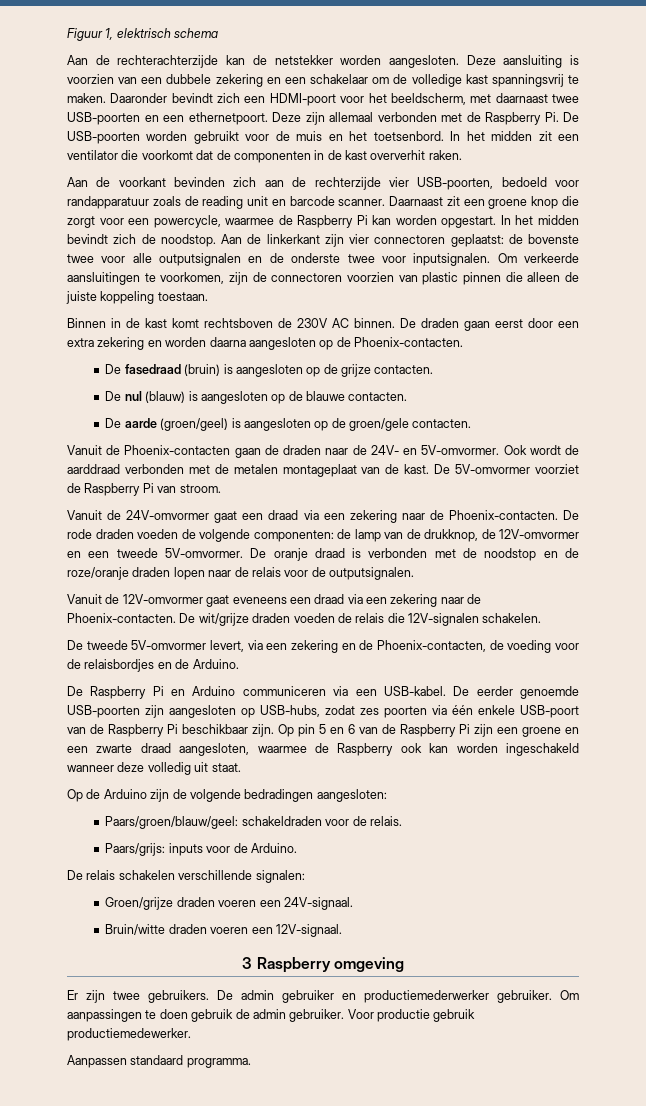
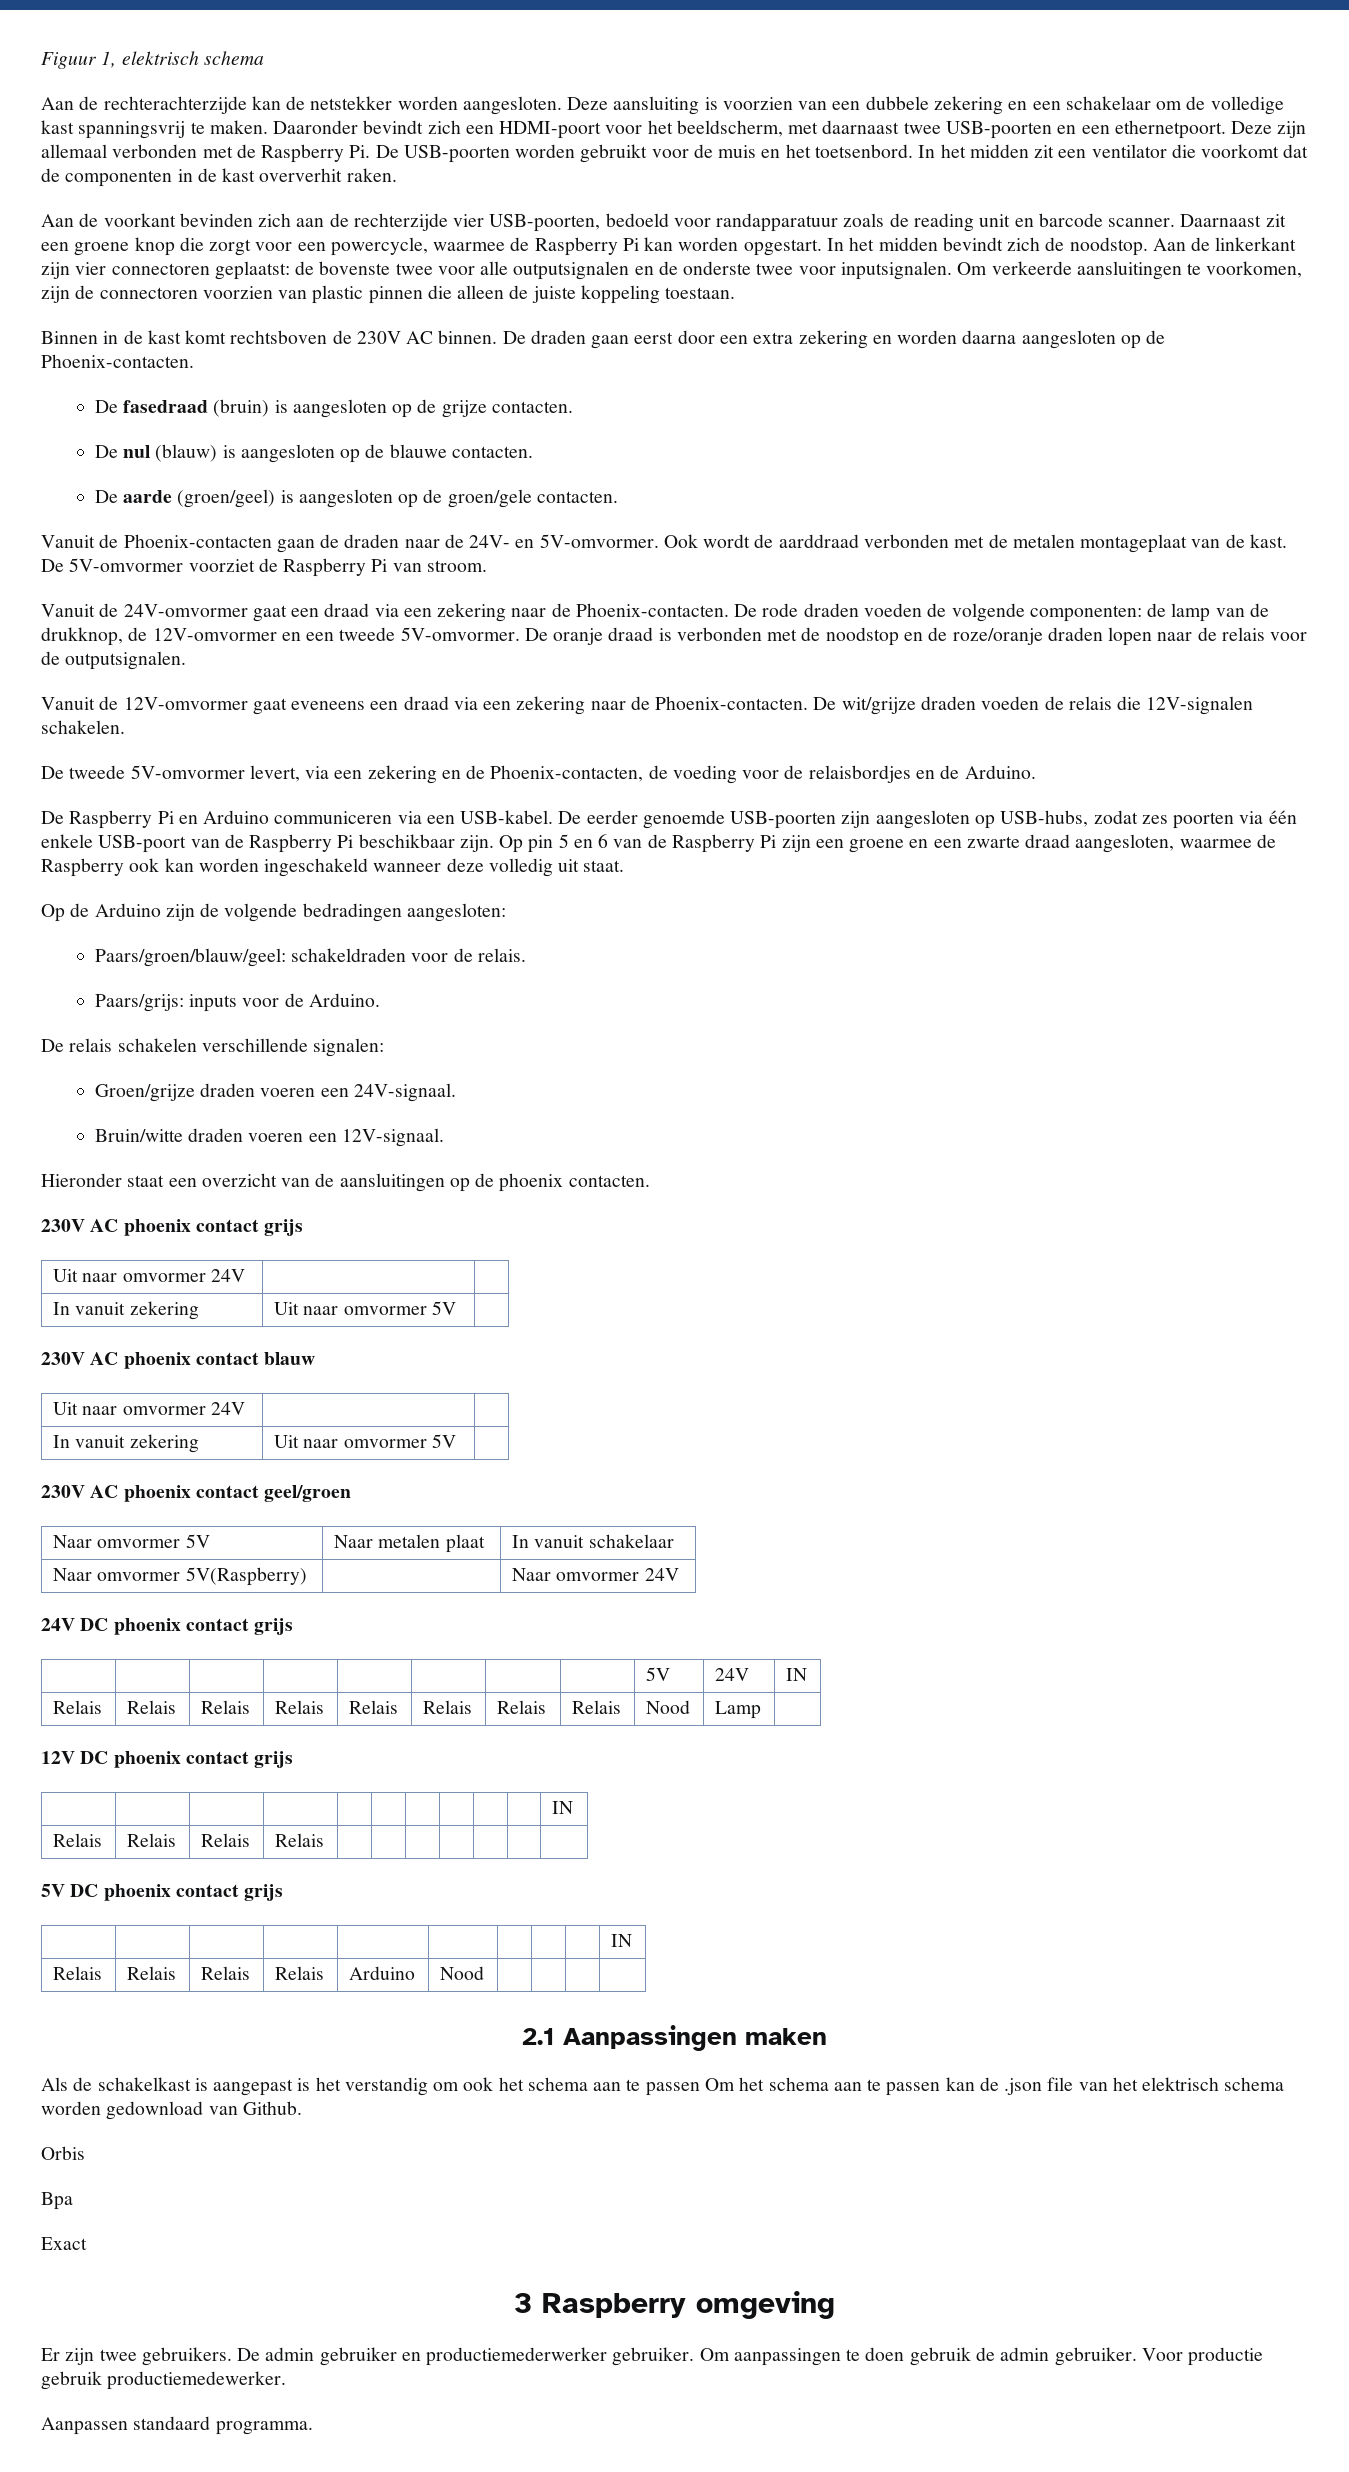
+ Hieronder staat een overzicht van de aansluitingen op de phoenix contacten.
+ 230V AC phoenix contact grijs
+ Uit naar omvormer 24V | |
+ In vanuit zekering | Uit naar omvormer 5V |
+ 230V AC phoenix contact blauw
+ Uit naar omvormer 24V | |
+ In vanuit zekering | Uit naar omvormer 5V |
+ 230V AC phoenix contact geel/groen
+ Naar omvormer 5V | Naar metalen plaat | In vanuit schakelaar
+ Naar omvormer 5V(Raspberry) | | Naar omvormer 24V
+ 24V DC phoenix contact grijs
+ | | | | | | | | 5V | 24V | IN
+ Relais | Relais | Relais | Relais | Relais | Relais | Relais | Relais | Nood | Lamp |
+ 12V DC phoenix contact grijs
+ | | | | | | | | | | IN
+ Relais | Relais | Relais | Relais | | | | | | |
+ 5V DC phoenix contact grijs
+ | | | | | | | | | IN
+ Relais | Relais | Relais | Relais | Arduino | Nood | | | |
+ 2.1 Aanpassingen maken
+ Als de schakelkast is aangepast is het verstandig om ook het schema aan te passen Om het schema aan te passen kan de .json file van het elektrisch schema worden gedownload van Github.
+ Orbis
+ Bpa
+ Exact

